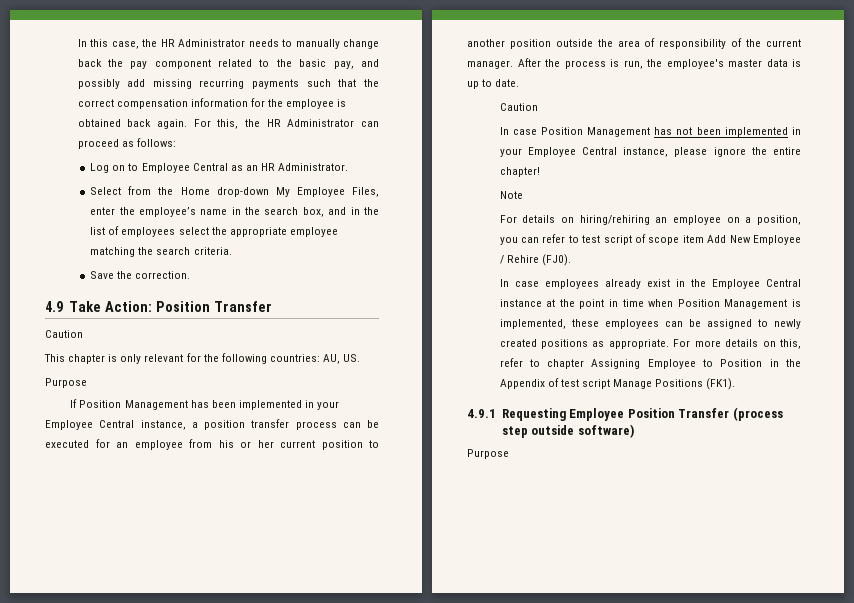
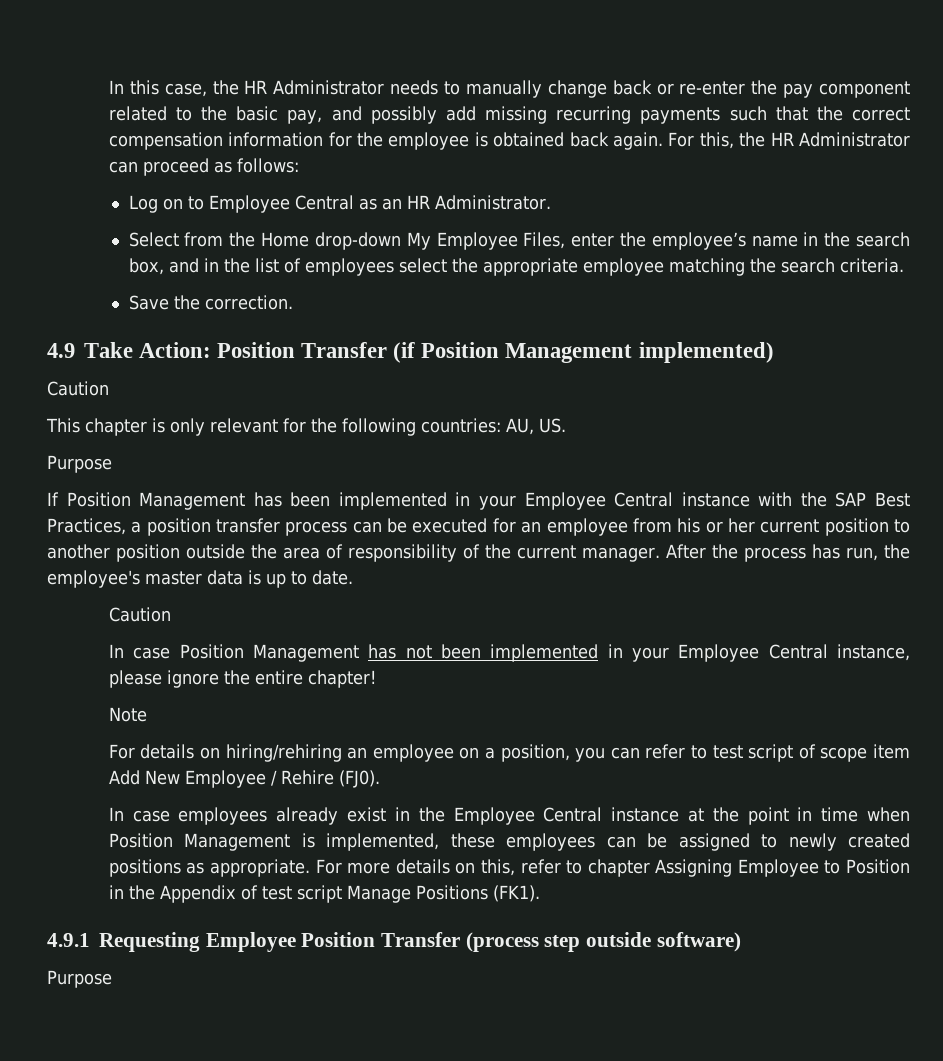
- In this case, the HR Administrator needs to manually change back the pay component related to the basic pay, and possibly add missing recurring payments such that the correct compensation information for the employee is obtained back again.
+ In this case, the HR Administrator needs to manually change back or re-enter the pay component related to the basic pay, and possibly add missing recurring payments such that the correct compensation information for the employee is obtained back again.
- 4.9 Take Action: Position Transfer
+ 4.9 Take Action: Position Transfer (if Position Management implemented)
- If Position Management has been implemented in your Employee Central instance, a position transfer process can be executed for an employee from his or her current position to another position outside the area of responsibility of the current manager.
+ If Position Management has been implemented in your Employee Central instance with the SAP Best Practices, a position transfer process can be executed for an employee from his or her current position to another position outside the area of responsibility of the current manager.
- After the process is run, the employee's master data is up to date.
+ After the process has run, the employee's master data is up to date.

